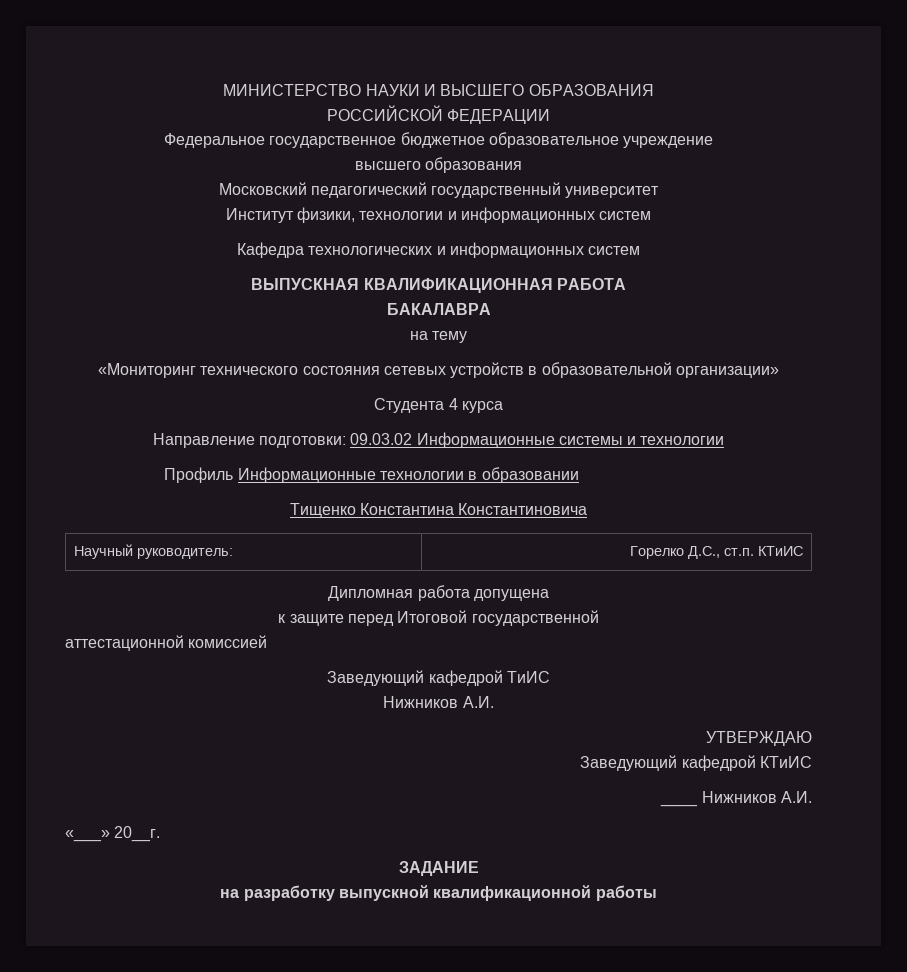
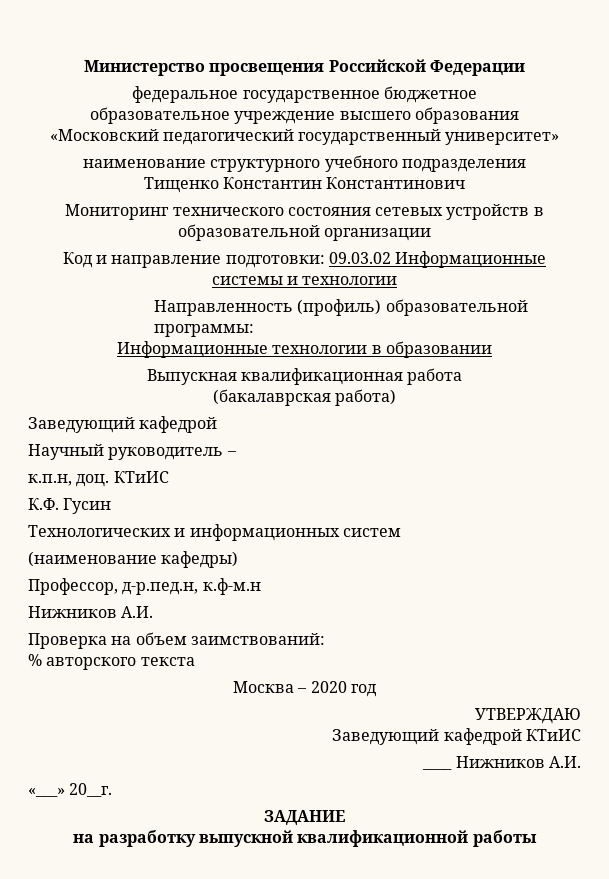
- МИНИСТЕРСТВО НАУКИ И ВЫСШЕГО ОБРАЗОВАНИЯ
- РОССИЙСКОЙ ФЕДЕРАЦИИ
- Федеральное государственное бюджетное образовательное учреждение
- высшего образования
+ Министерство просвещения Российской Федерации
+ федеральное государственное бюджетное
+ образовательное учреждение высшего образования
- Московский педагогический государственный университет
- Институт физики, технологии и информационных систем
- Кафедра технологических и информационных систем
- ВЫПУСКНАЯ КВАЛИФИКАЦИОННАЯ РАБОТА
- БАКАЛАВРА
- на тему
- «Мониторинг технического состояния сетевых устройств в образовательной организации»
- Студента 4 курса
- Направление подготовки: 09.03.02 Информационные системы и технологии
+ «Московский педагогический государственный университет»
+ наименование структурного учебного подразделения
+ Тищенко Константин Константинович
+ Мониторинг технического состояния сетевых устройств в образовательной организации
+ Код и направление подготовки: 09.03.02 Информационные системы и технологии
- Профиль Информационные технологии в образовании
+ Направленность (профиль) образовательной программы:
+ Информационные технологии в образовании
- Тищенко Константина Константиновича
- Научный руководитель: | Горелко Д.С., ст.п. КТиИС
- Дипломная работа допущена
- к защите перед Итоговой государственной
- аттестационной комиссией
- Заведующий кафедрой ТиИС
+ Выпускная квалификационная работа
+ (бакалаврская работа)
+ Заведующий кафедрой
+ Научный руководитель –
+ к.п.н, доц. КТиИС
+ К.Ф. Гусин
+ Технологических и информационных систем
+ (наименование кафедры)
+ Профессор, д-р.пед.н, к.ф-м.н
  Нижников А.И.
+ Проверка на объем заимствований:
+ % авторского текста
+ Москва – 2020 год

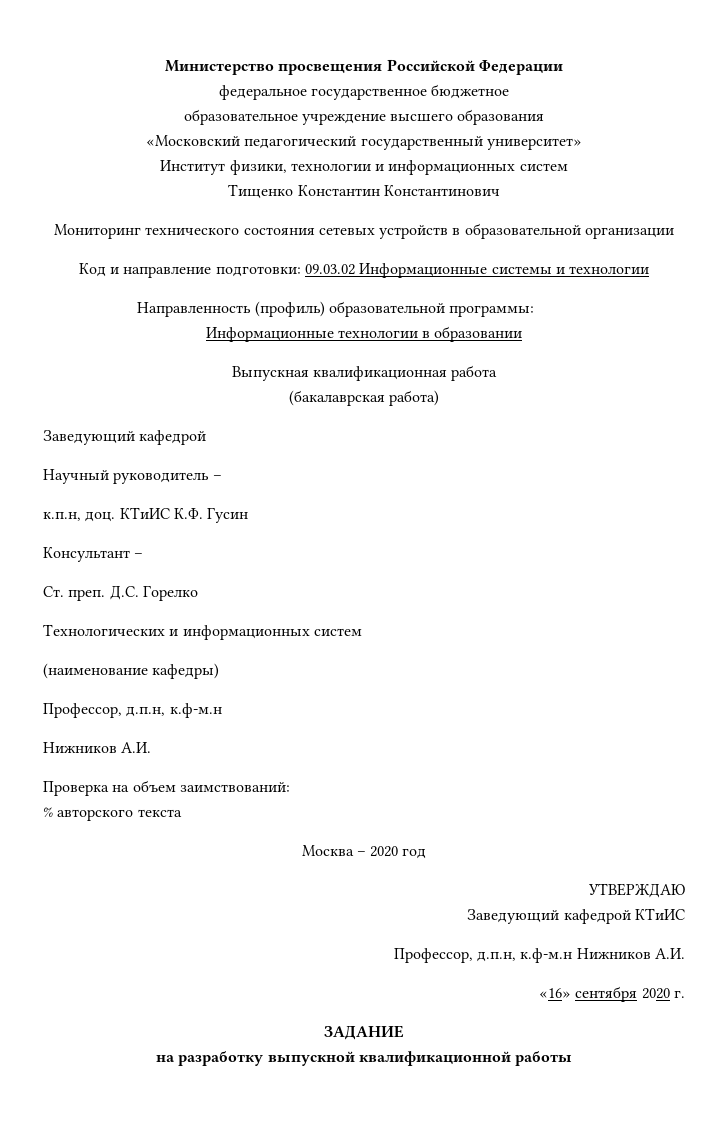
- наименование структурного учебного подразделения
+ Институт физики, технологии и информационных систем
- к.п.н, доц. КТиИС
- К.Ф. Гусин
+ к.п.н, доц. КТиИС К.Ф. Гусин
+ Консультант –
+ Ст. преп. Д.С. Горелко
  (наименование кафедры)
- Профессор, д-р.пед.н, к.ф-м.н
+ Профессор, д.п.н, к.ф-м.н
- ____ Нижников А.И.
- «___» 20__г.
+ Профессор, д.п.н, к.ф-м.н Нижников А.И.
+ «16» сентября 2020 г.

